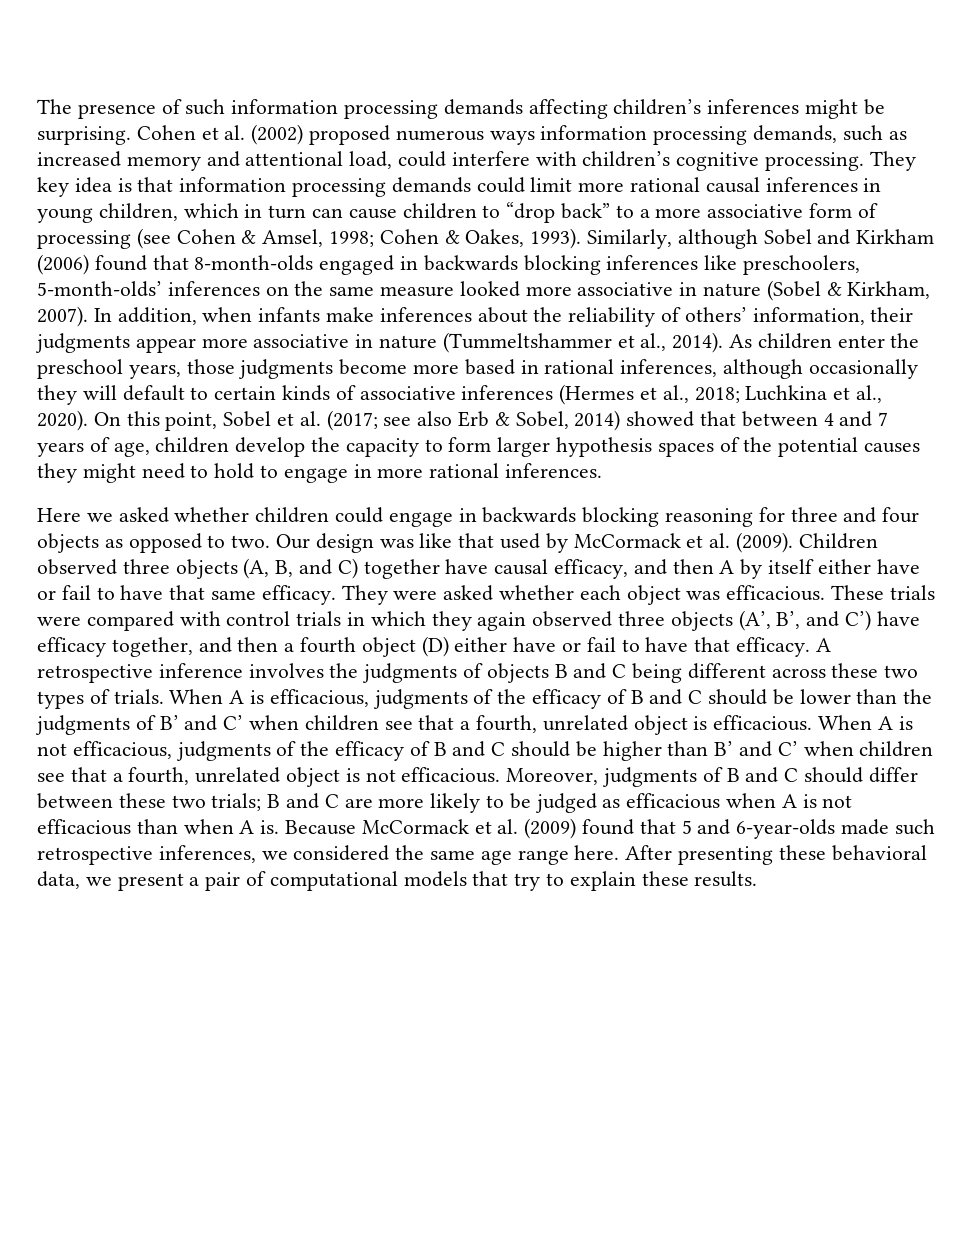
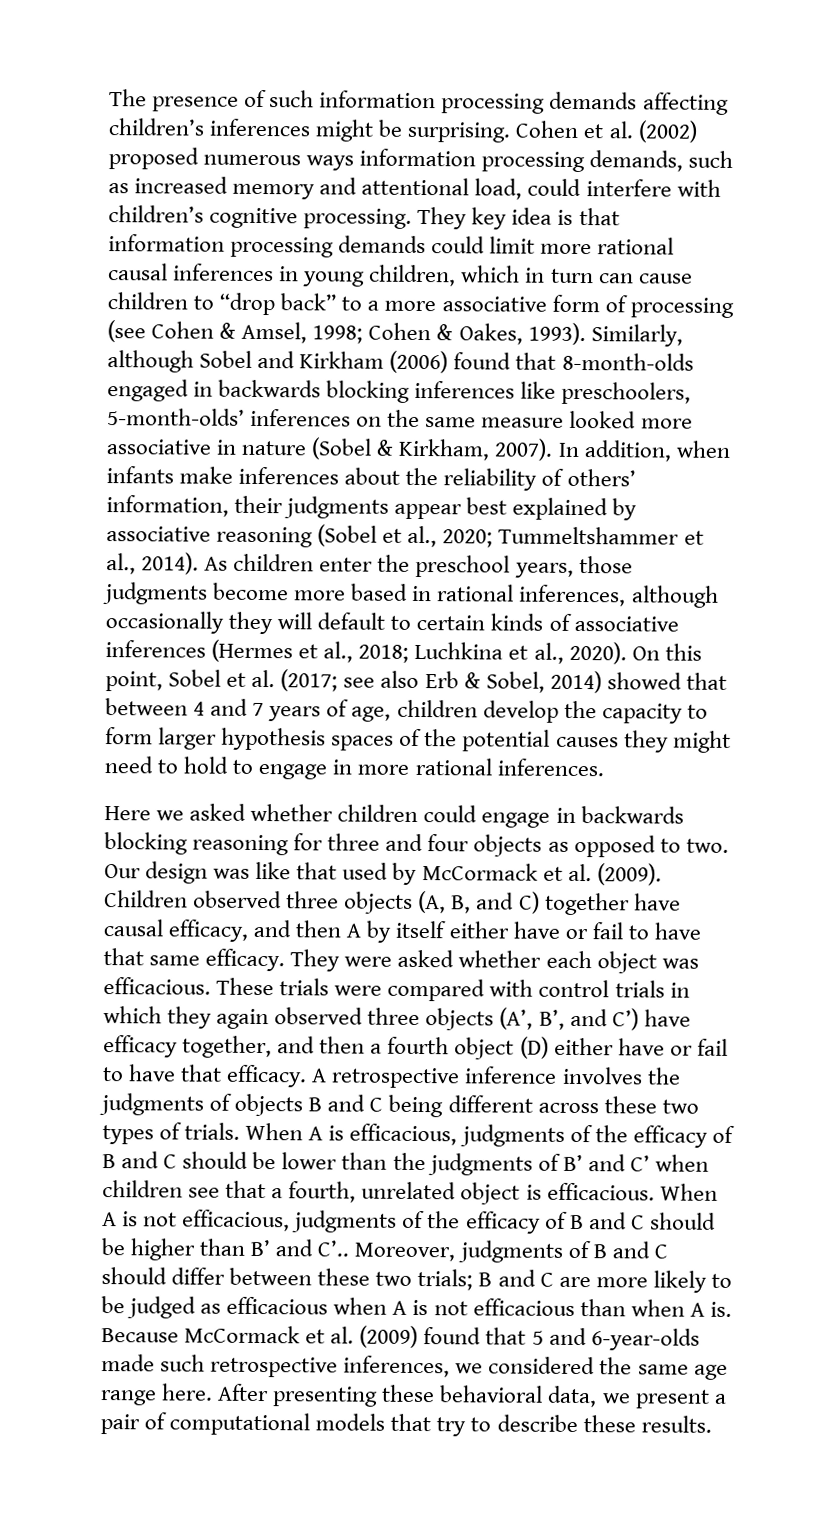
- In addition, when infants make inferences about the reliability of others’ information, their judgments appear more associative in nature (Tummeltshammer et al., 2014).
+ In addition, when infants make inferences about the reliability of others’ information, their judgments appear best explained by associative reasoning (Sobel et al., 2020; Tummeltshammer et al., 2014).
- When A is not efficacious, judgments of the efficacy of B and C should be higher than B’ and C’ when children see that a fourth, unrelated object is not efficacious.
+ When A is not efficacious, judgments of the efficacy of B and C should be higher than B’ and C’..
- After presenting these behavioral data, we present a pair of computational models that try to explain these results.
+ After presenting these behavioral data, we present a pair of computational models that try to describe these results.

